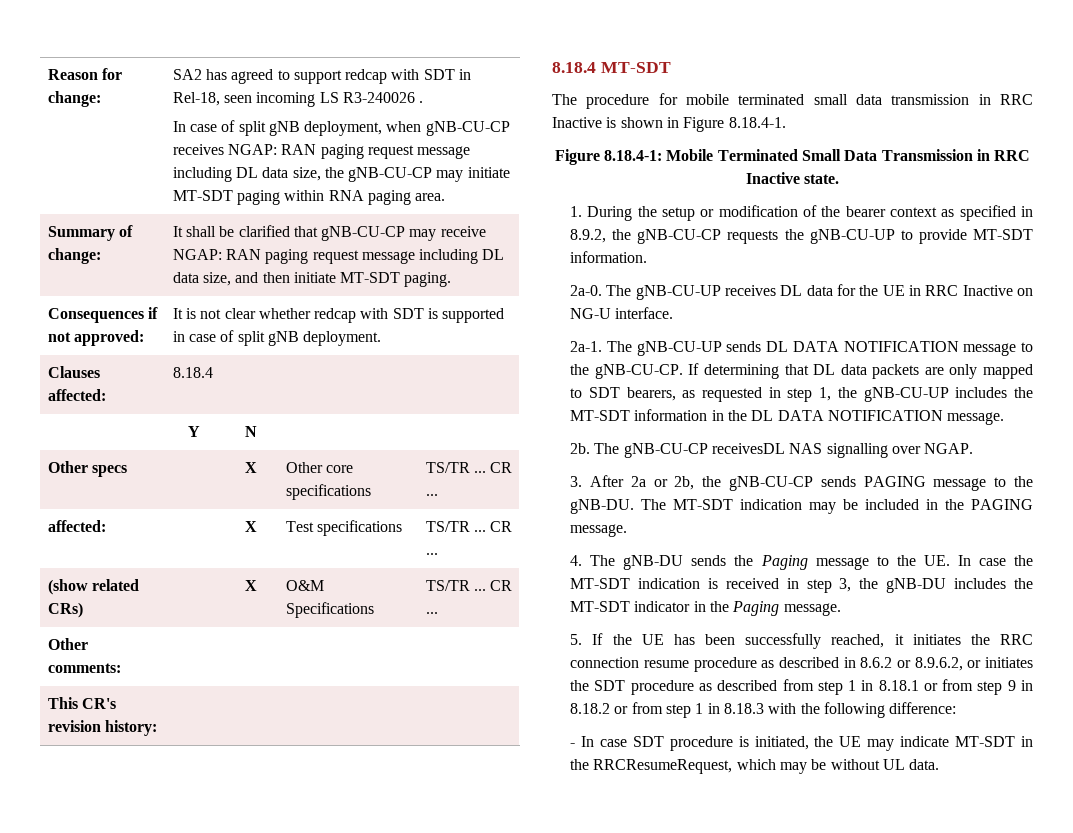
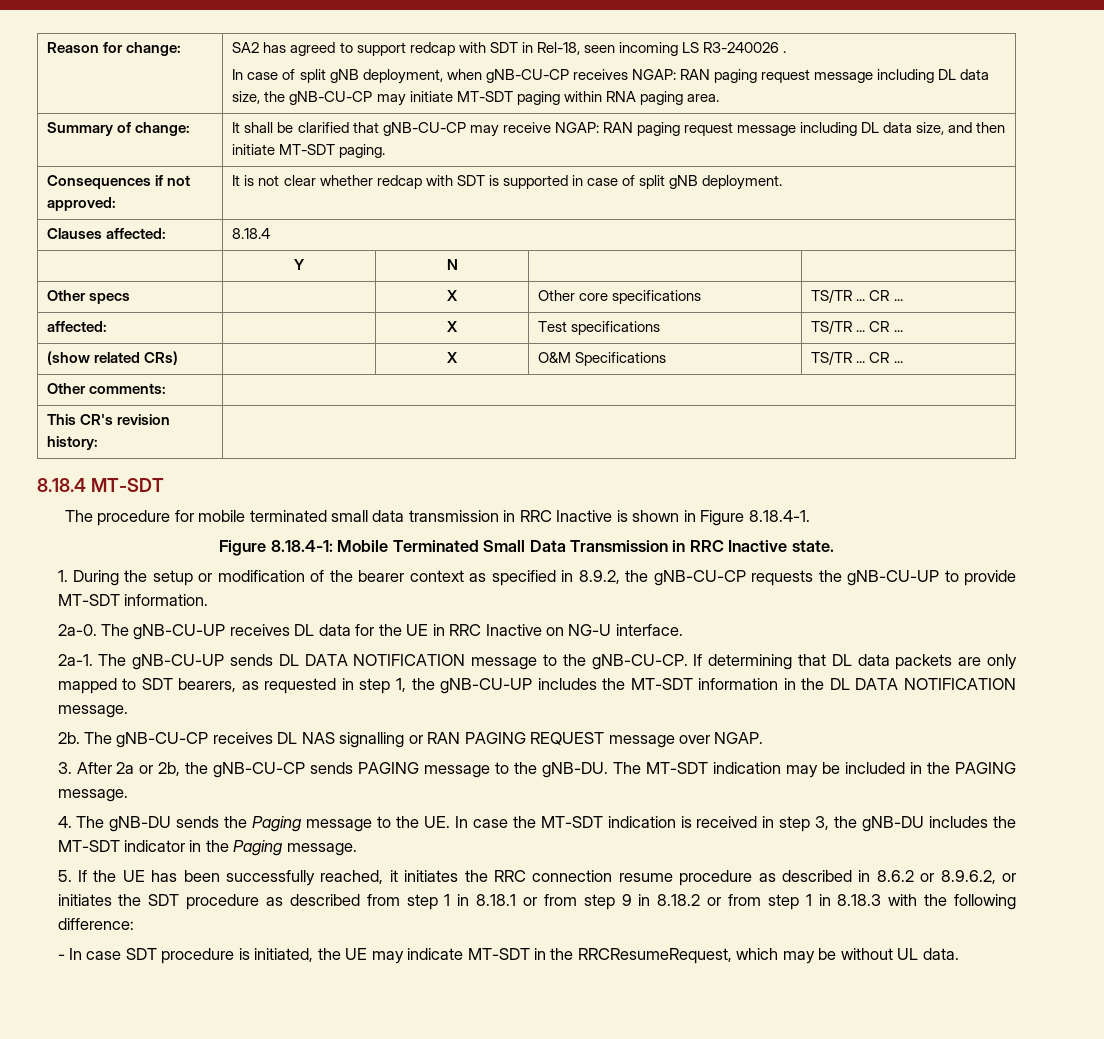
- The gNB-CU-CP receivesDL NAS signalling over NGAP.
+ The gNB-CU-CP receives DL NAS signalling or RAN PAGING REQUEST message over NGAP.

